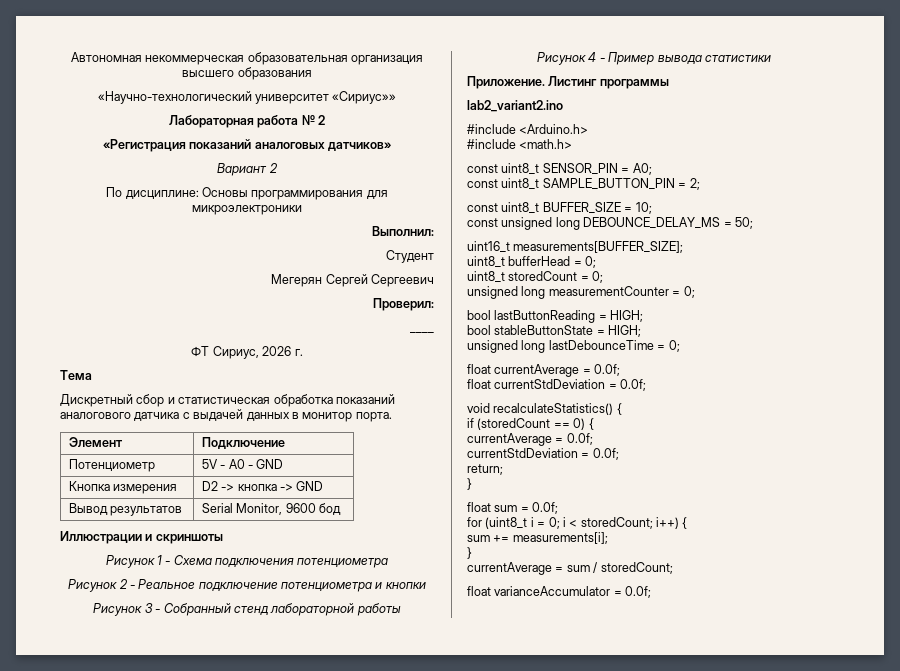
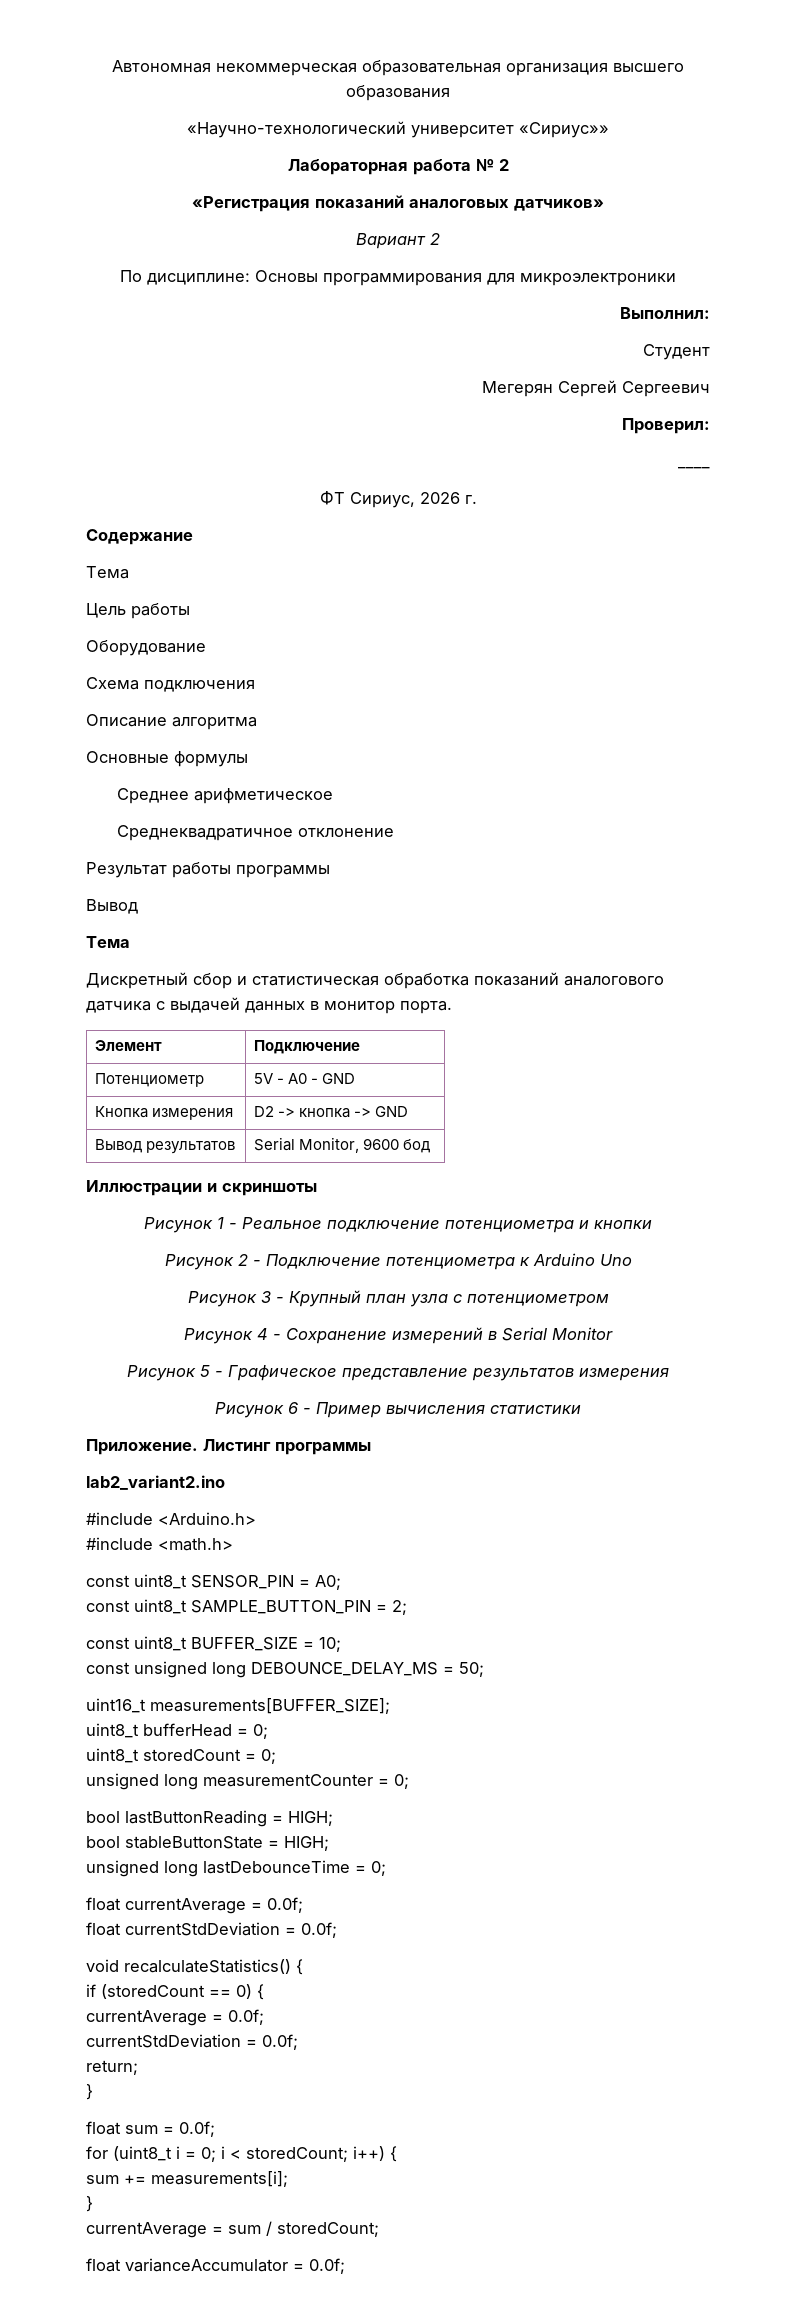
+ Содержание
+ Тема
+ Цель работы
+ Оборудование
+ Схема подключения
+ Описание алгоритма
+ Основные формулы
+ Среднее арифметическое
+ Среднеквадратичное отклонение
+ Результат работы программы
+ Вывод
- Рисунок 1 - Схема подключения потенциометра
- Рисунок 2 - Реальное подключение потенциометра и кнопки
+ Рисунок 1 - Реальное подключение потенциометра и кнопки
- Рисунок 3 - Собранный стенд лабораторной работы
- Рисунок 4 - Пример вывода статистики
+ Рисунок 2 - Подключение потенциометра к Arduino Uno
+ Рисунок 3 - Крупный план узла с потенциометром
+ Рисунок 4 - Сохранение измерений в Serial Monitor
+ Рисунок 5 - Графическое представление результатов измерения
+ Рисунок 6 - Пример вычисления статистики

